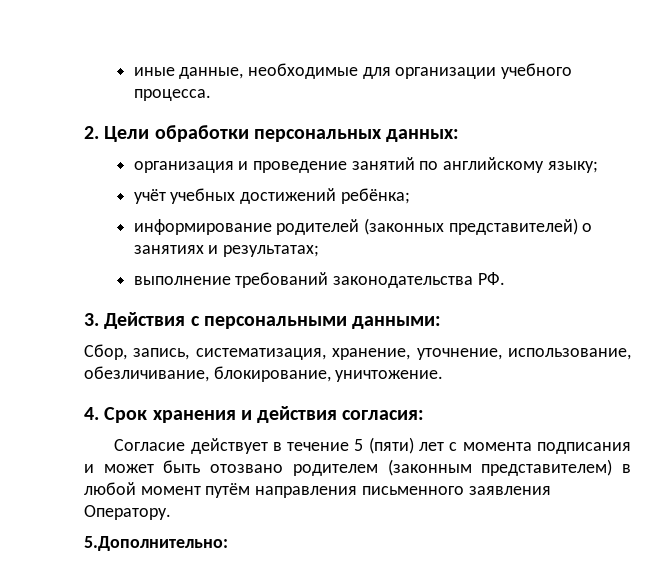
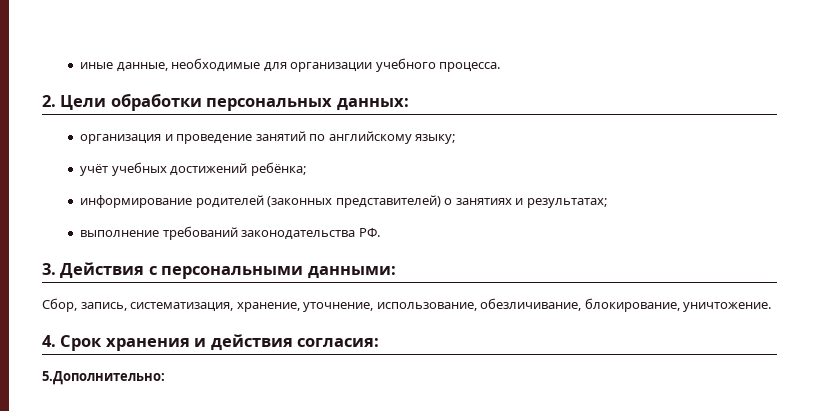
- Согласие действует в течение 5 (пяти) лет с момента подписания и может быть отозвано родителем (законным представителем) в любой момент путём направления письменного заявления Оператору.

